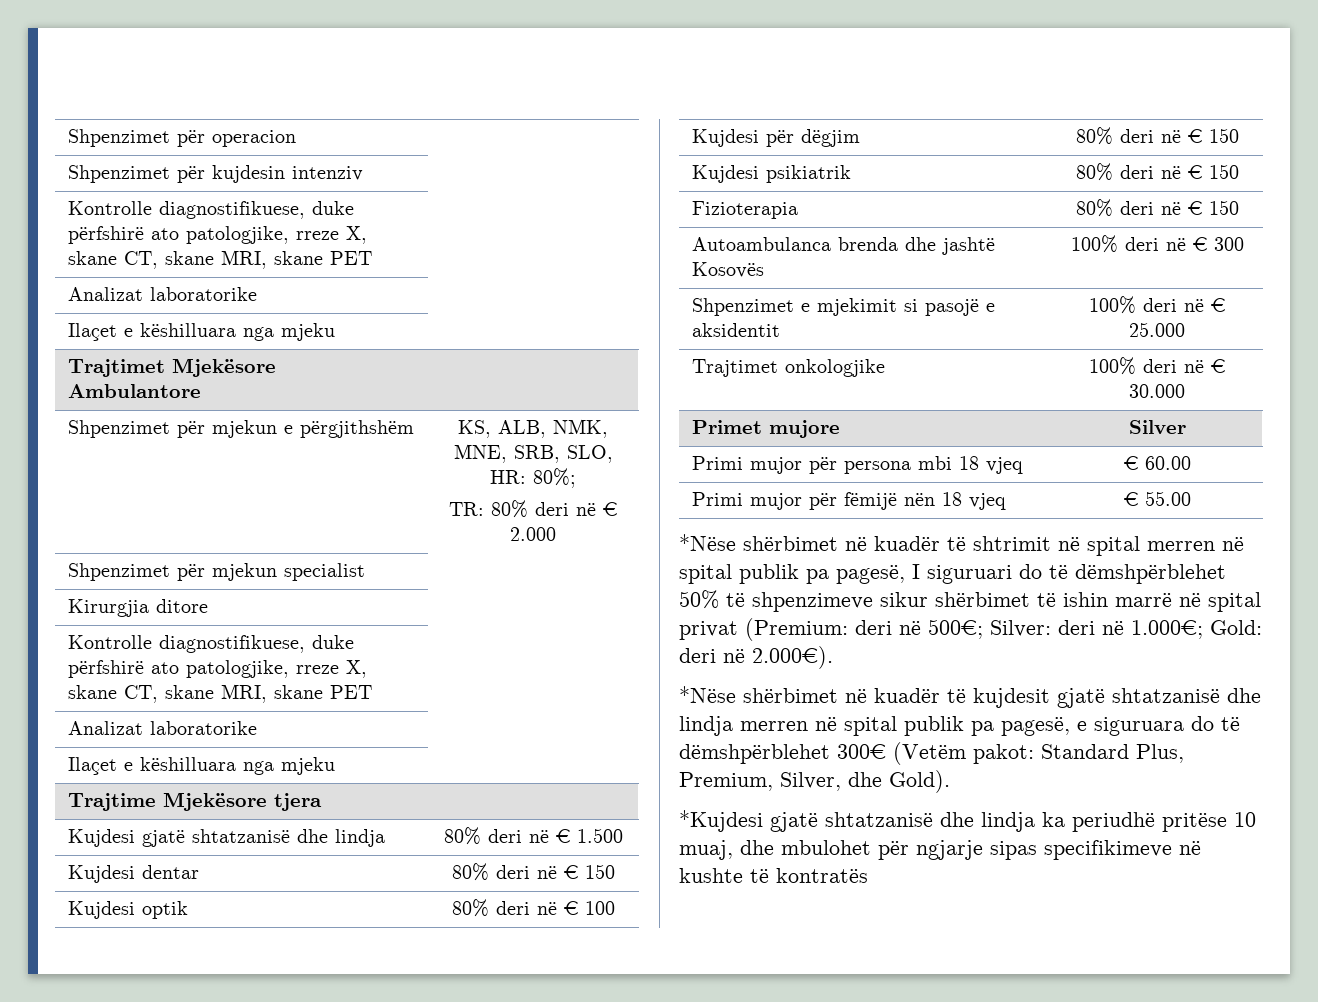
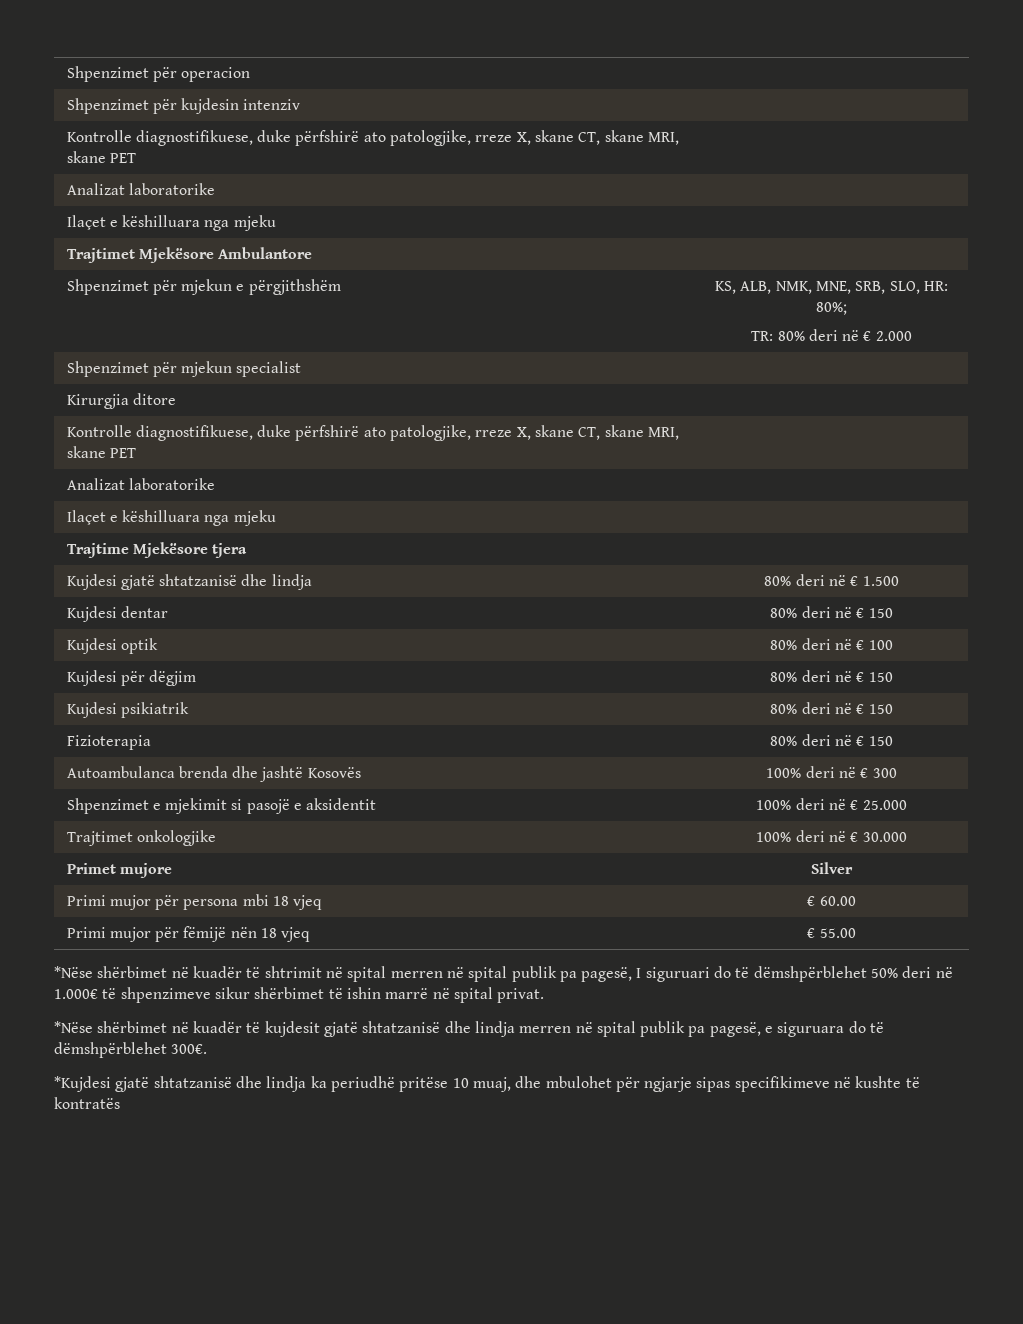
- *Nëse shërbimet në kuadër të shtrimit në spital merren në spital publik pa pagesë, I siguruari do të dëmshpërblehet 50% të shpenzimeve sikur shërbimet të ishin marrë në spital privat (Premium: deri në 500€; Silver: deri në 1.000€; Gold: deri në 2.000€).
+ *Nëse shërbimet në kuadër të shtrimit në spital merren në spital publik pa pagesë, I siguruari do të dëmshpërblehet 50% deri në 1.000€ të shpenzimeve sikur shërbimet të ishin marrë në spital privat.
- *Nëse shërbimet në kuadër të kujdesit gjatë shtatzanisë dhe lindja merren në spital publik pa pagesë, e siguruara do të dëmshpërblehet 300€ (Vetëm pakot: Standard Plus, Premium, Silver, dhe Gold).
+ *Nëse shërbimet në kuadër të kujdesit gjatë shtatzanisë dhe lindja merren në spital publik pa pagesë, e siguruara do të dëmshpërblehet 300€.

